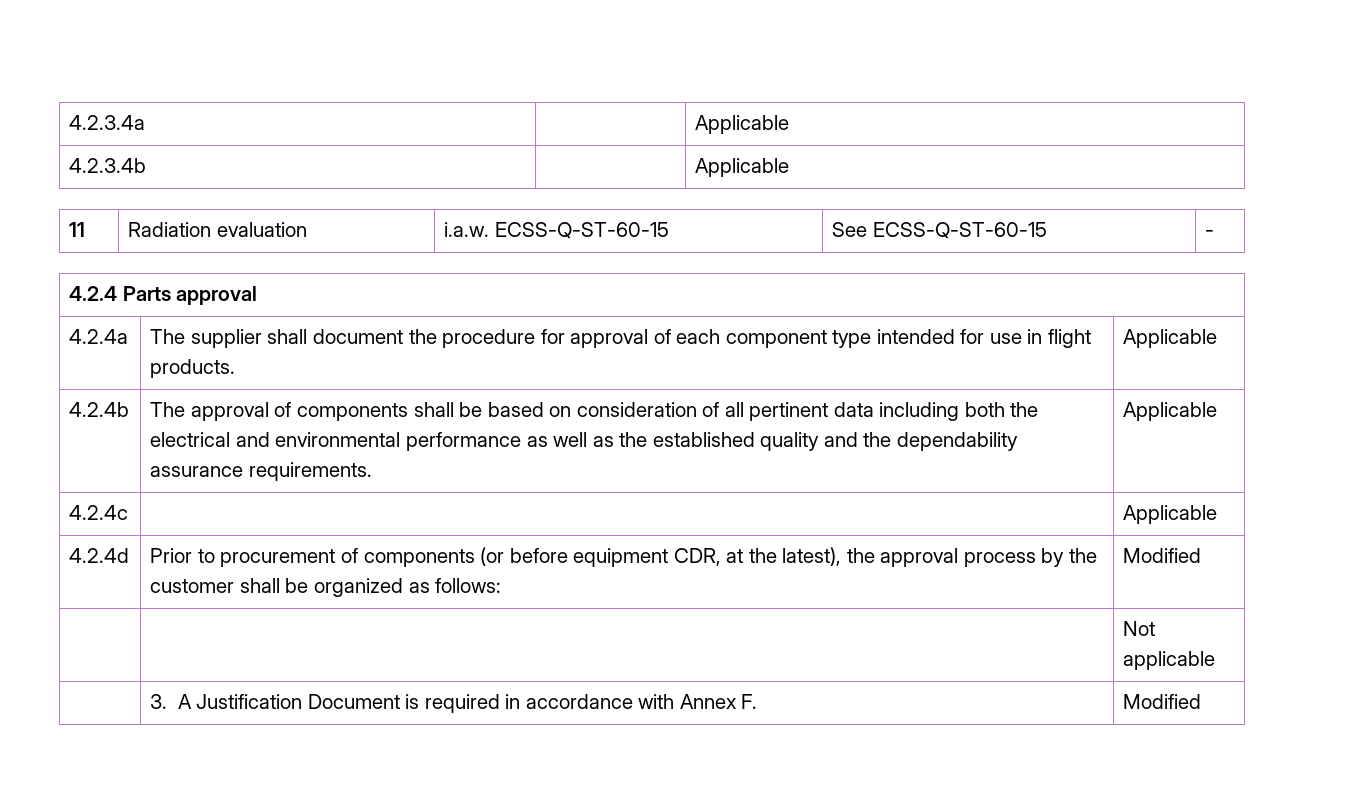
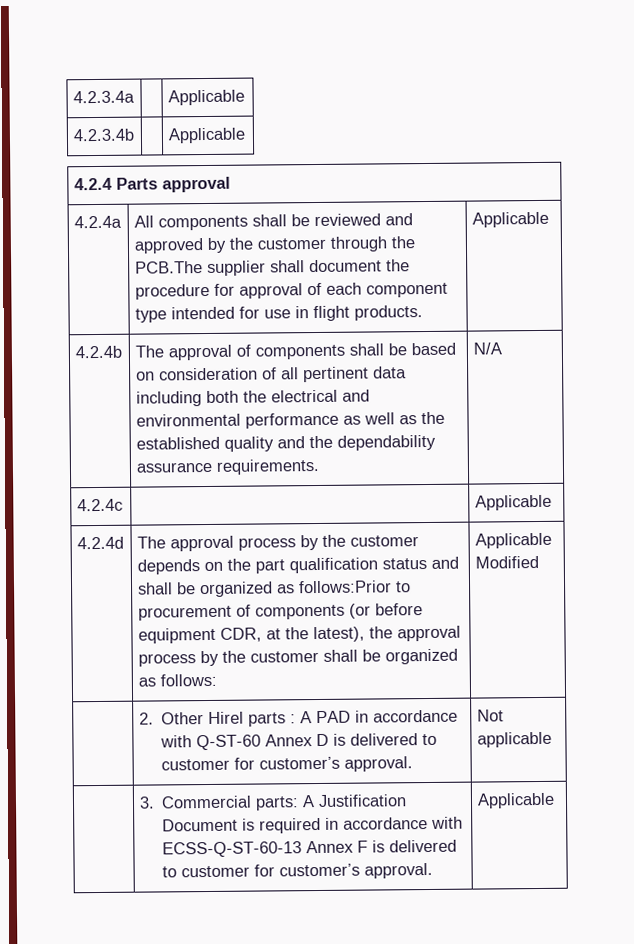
- 11 | Radiation evaluation | i.a.w. ECSS-Q-ST-60-15 | See ECSS-Q-ST-60-15 | -
  4.2.4 Parts approval
- 4.2.4a | The supplier shall document the procedure for approval of each component type intended for use in flight products. | Applicable
+ 4.2.4a | All components shall be reviewed and approved by the customer through the PCB.The supplier shall document the procedure for approval of each component type intended for use in flight products. | Applicable
- 4.2.4b | The approval of components shall be based on consideration of all pertinent data including both the electrical and environmental performance as well as the established quality and the dependability assurance requirements. | Applicable
+ 4.2.4b | The approval of components shall be based on consideration of all pertinent data including both the electrical and environmental performance as well as the established quality and the dependability assurance requirements. | N/A
- Prior to procurement of components (or before equipment CDR, at the latest), the approval process by the customer shall be organized as follows: | Modified
+ The approval process by the customer depends on the part qualification status and shall be organized as follows:Prior to procurement of components (or before equipment CDR, at the latest), the approval process by the customer shall be organized as follows: | Applicable Modified
- | | Not applicable
+ | 2. Other Hirel parts : A PAD in accordance with Q-ST-60 Annex D is delivered to customer for customer’s approval. | Not applicable
- | 3. A Justification Document is required in accordance with Annex F. | Modified
+ | 3. Commercial parts: A Justification Document is required in accordance with ECSS-Q-ST-60-13 Annex F is delivered to customer for customer’s approval. | Applicable

